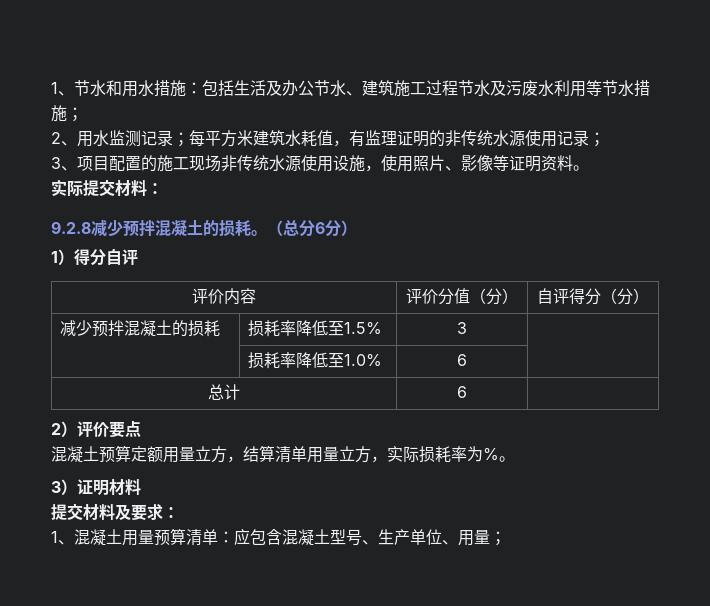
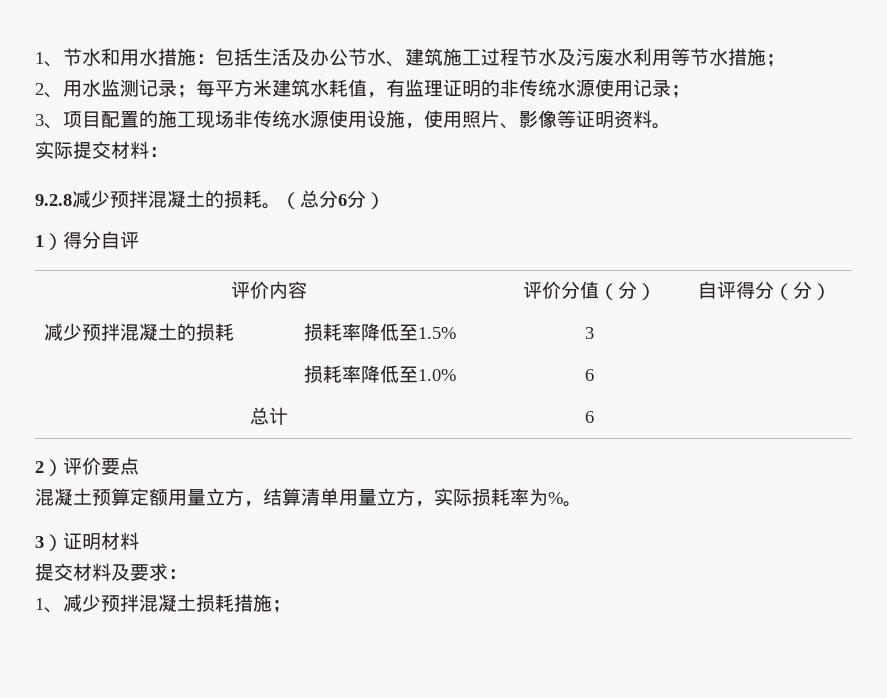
- 1、混凝土用量预算清单：应包含混凝土型号、生产单位、用量；
+ 1、减少预拌混凝土损耗措施；

